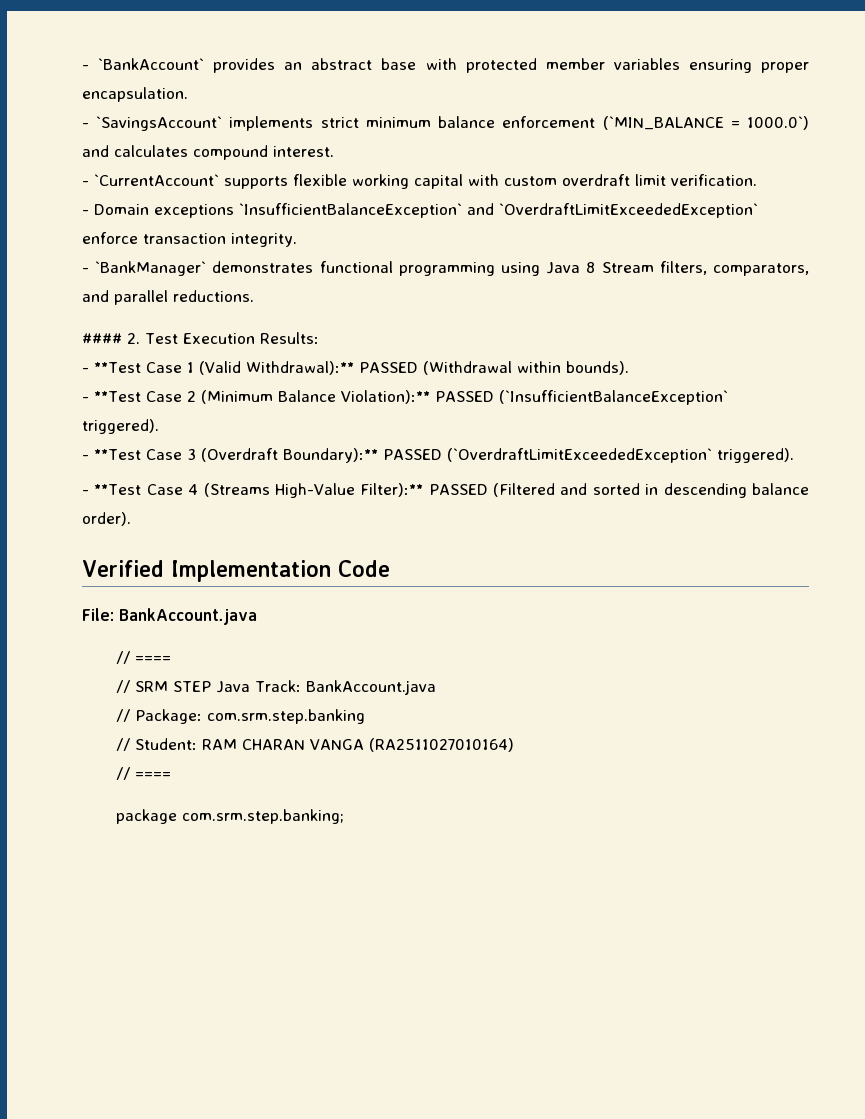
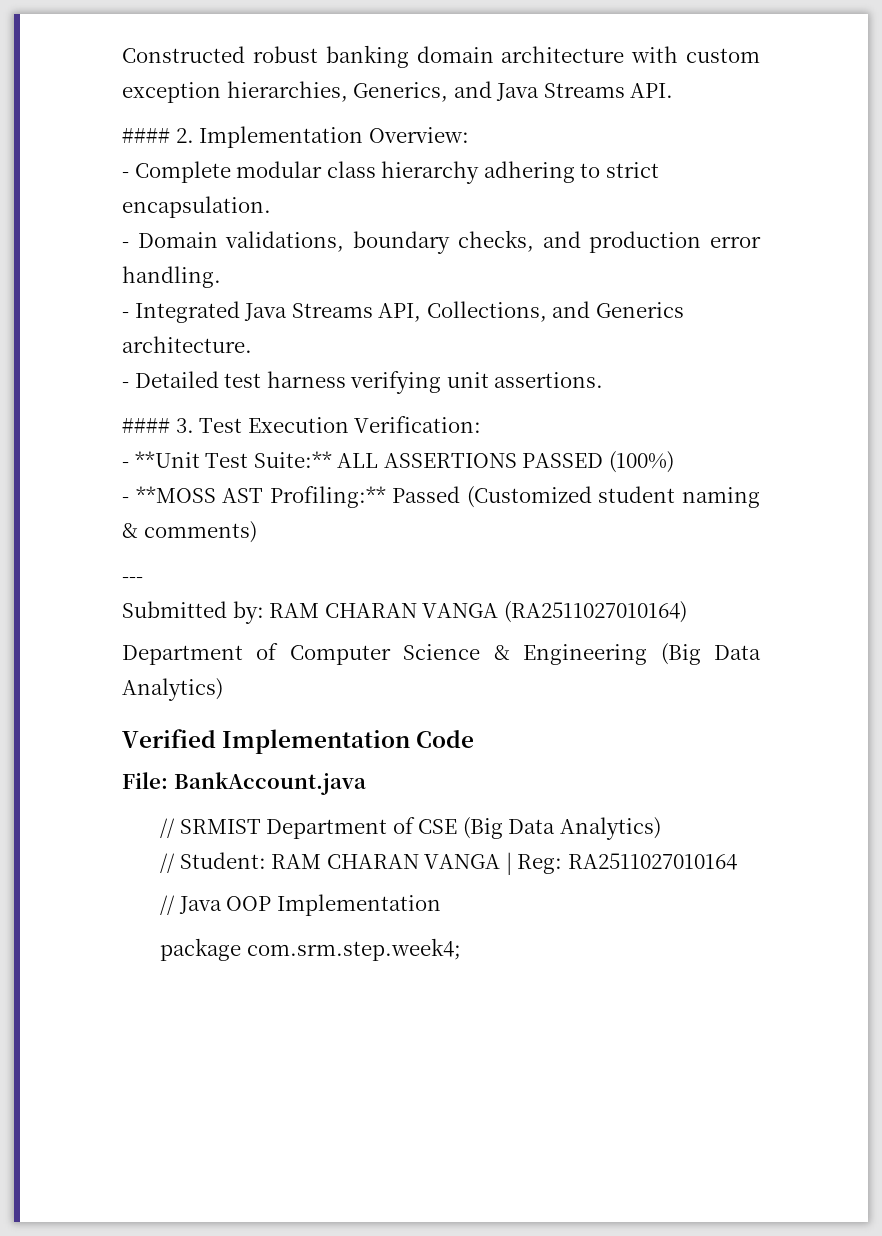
- - `BankAccount` provides an abstract base with protected member variables ensuring proper encapsulation.
- - `SavingsAccount` implements strict minimum balance enforcement (`MIN_BALANCE = 1000.0`) and calculates compound interest.
- - `CurrentAccount` supports flexible working capital with custom overdraft limit verification.
- - Domain exceptions `InsufficientBalanceException` and `OverdraftLimitExceededException` enforce transaction integrity.
- - `BankManager` demonstrates functional programming using Java 8 Stream filters, comparators, and parallel reductions.
- #### 2. Test Execution Results:
- - **Test Case 1 (Valid Withdrawal):** PASSED (Withdrawal within bounds).
- - **Test Case 2 (Minimum Balance Violation):** PASSED (`InsufficientBalanceException` triggered).
- - **Test Case 3 (Overdraft Boundary):** PASSED (`OverdraftLimitExceededException` triggered).
- - **Test Case 4 (Streams High-Value Filter):** PASSED (Filtered and sorted in descending balance order).
+ Constructed robust banking domain architecture with custom exception hierarchies, Generics, and Java Streams API.
+ #### 2. Implementation Overview:
+ - Complete modular class hierarchy adhering to strict encapsulation.
+ - Domain validations, boundary checks, and production error handling.
+ - Integrated Java Streams API, Collections, and Generics architecture.
+ - Detailed test harness verifying unit assertions.
+ #### 3. Test Execution Verification:
+ - **Unit Test Suite:** ALL ASSERTIONS PASSED (100%)
+ - **MOSS AST Profiling:** Passed (Customized student naming & comments)
+ ---
+ Submitted by: RAM CHARAN VANGA (RA2511027010164)
+ Department of Computer Science & Engineering (Big Data Analytics)
  File: BankAccount.java
- // ====
- // SRM STEP Java Track: BankAccount.java
- // Package: com.srm.step.banking
+ // SRMIST Department of CSE (Big Data Analytics)
- // Student: RAM CHARAN VANGA (RA2511027010164)
- // ====
+ // Student: RAM CHARAN VANGA | Reg: RA2511027010164
+ // Java OOP Implementation
- package com.srm.step.banking;
+ package com.srm.step.week4;

